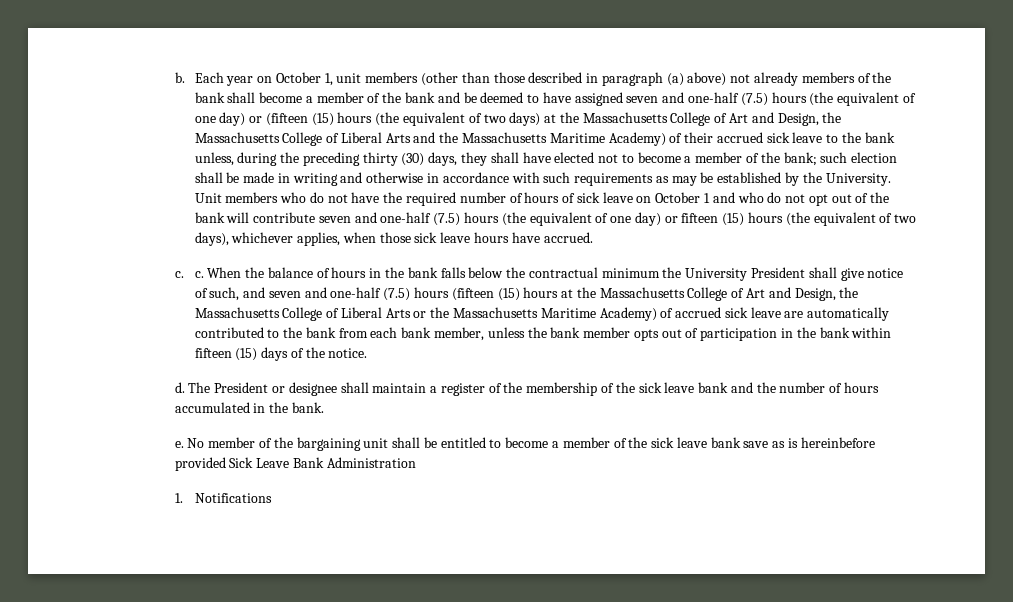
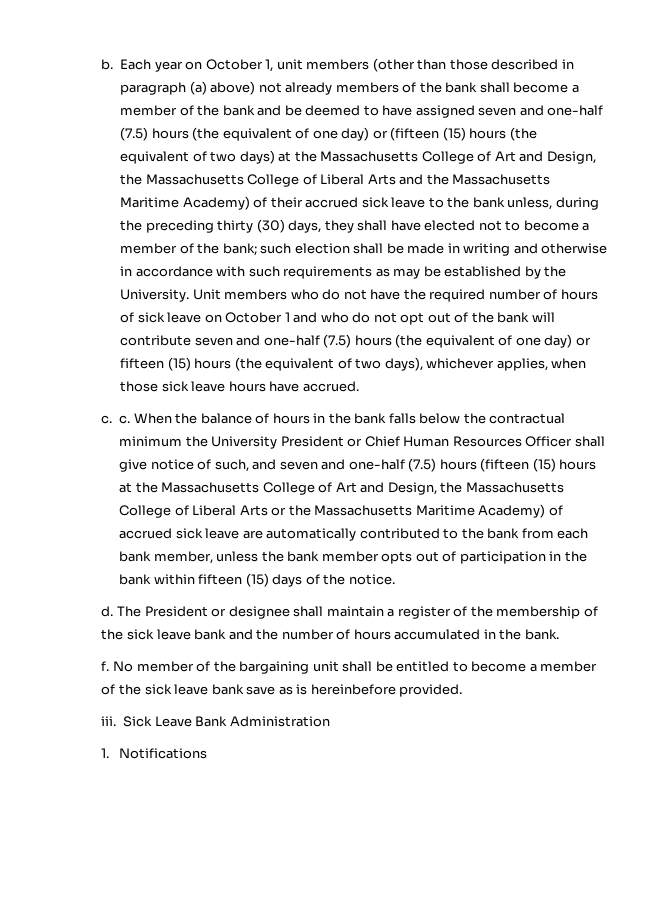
- When the balance of hours in the bank falls below the contractual minimum the University President shall give notice of such, and seven and one-half (7.5) hours (fifteen (15) hours at the Massachusetts College of Art and Design, the Massachusetts College of Liberal Arts or the Massachusetts Maritime Academy) of accrued sick leave are automatically contributed to the bank from each bank member, unless the bank member opts out of participation in the bank within fifteen (15) days of the notice.
+ When the balance of hours in the bank falls below the contractual minimum the University President or Chief Human Resources Officer shall give notice of such, and seven and one-half (7.5) hours (fifteen (15) hours at the Massachusetts College of Art and Design, the Massachusetts College of Liberal Arts or the Massachusetts Maritime Academy) of accrued sick leave are automatically contributed to the bank from each bank member, unless the bank member opts out of participation in the bank within fifteen (15) days of the notice.
- e.
+ f.
- No member of the bargaining unit shall be entitled to become a member of the sick leave bank save as is hereinbefore provided Sick Leave Bank Administration
+ No member of the bargaining unit shall be entitled to become a member of the sick leave bank save as is hereinbefore provided.
+ iii. Sick Leave Bank Administration

